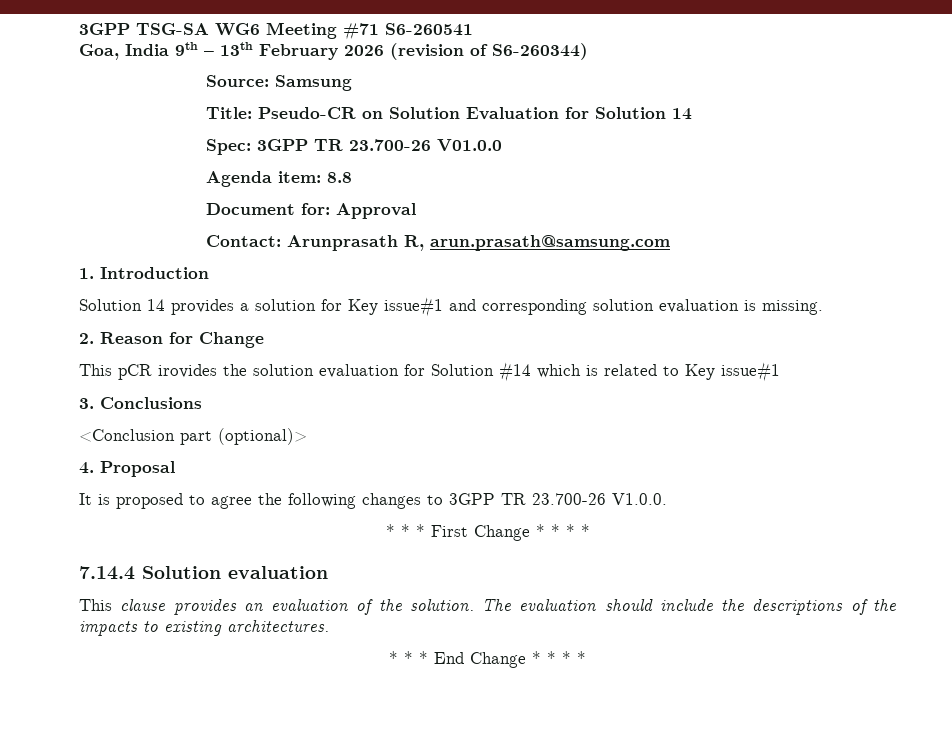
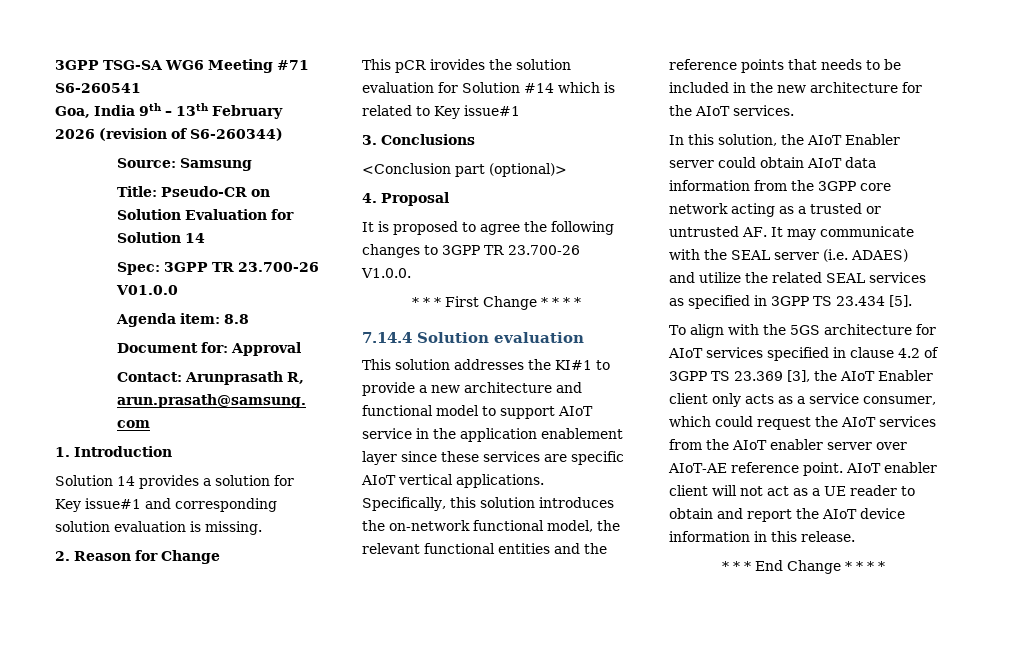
- This clause provides an evaluation of the solution. The evaluation should include the descriptions of the impacts to existing architectures.
+ This solution addresses the KI#1 to provide a new architecture and functional model to support AIoT service in the application enablement layer since these services are specific AIoT vertical applications. Specifically, this solution introduces the on-network functional model, the relevant functional entities and the reference points that needs to be included in the new architecture for the AIoT services.
+ In this solution, the AIoT Enabler server could obtain AIoT data information from the 3GPP core network acting as a trusted or untrusted AF. It may communicate with the SEAL server (i.e. ADAES) and utilize the related SEAL services as specified in 3GPP TS 23.434 [5].
+ To align with the 5GS architecture for AIoT services specified in clause 4.2 of 3GPP TS 23.369 [3], the AIoT Enabler client only acts as a service consumer, which could request the AIoT services from the AIoT enabler server over AIoT-AE reference point. AIoT enabler client will not act as a UE reader to obtain and report the AIoT device information in this release.

